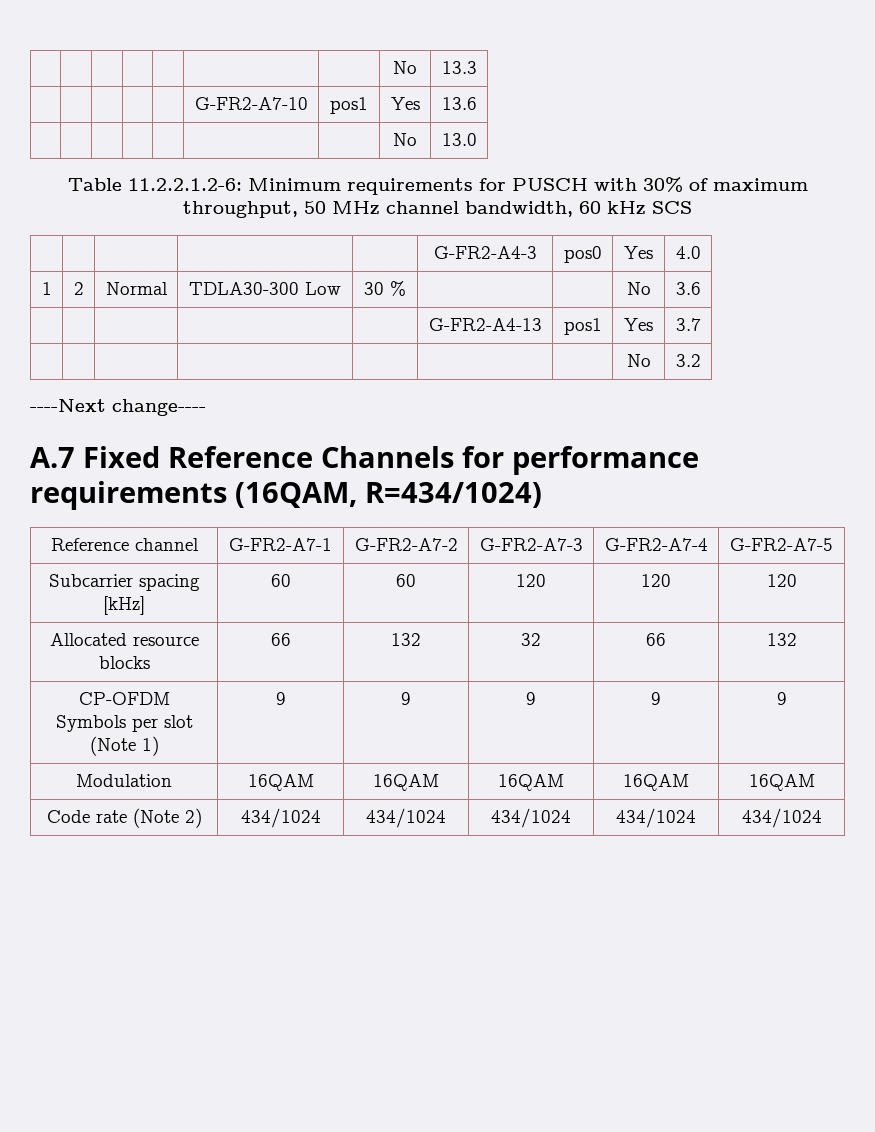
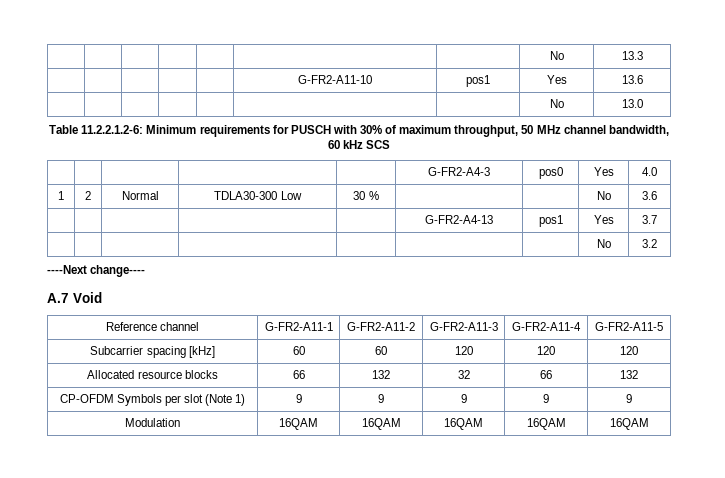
- | | | | | G-FR2-A7-10 | pos1 | Yes | 13.6
+ | | | | | G-FR2-A11-10 | pos1 | Yes | 13.6
- A.7 Fixed Reference Channels for performance requirements (16QAM, R=434/1024)
- Reference channel | G-FR2-A7-1 | G-FR2-A7-2 | G-FR2-A7-3 | G-FR2-A7-4 | G-FR2-A7-5
+ A.7 Void
+ Reference channel | G-FR2-A11-1 | G-FR2-A11-2 | G-FR2-A11-3 | G-FR2-A11-4 | G-FR2-A11-5
- Code rate (Note 2) | 434/1024 | 434/1024 | 434/1024 | 434/1024 | 434/1024

